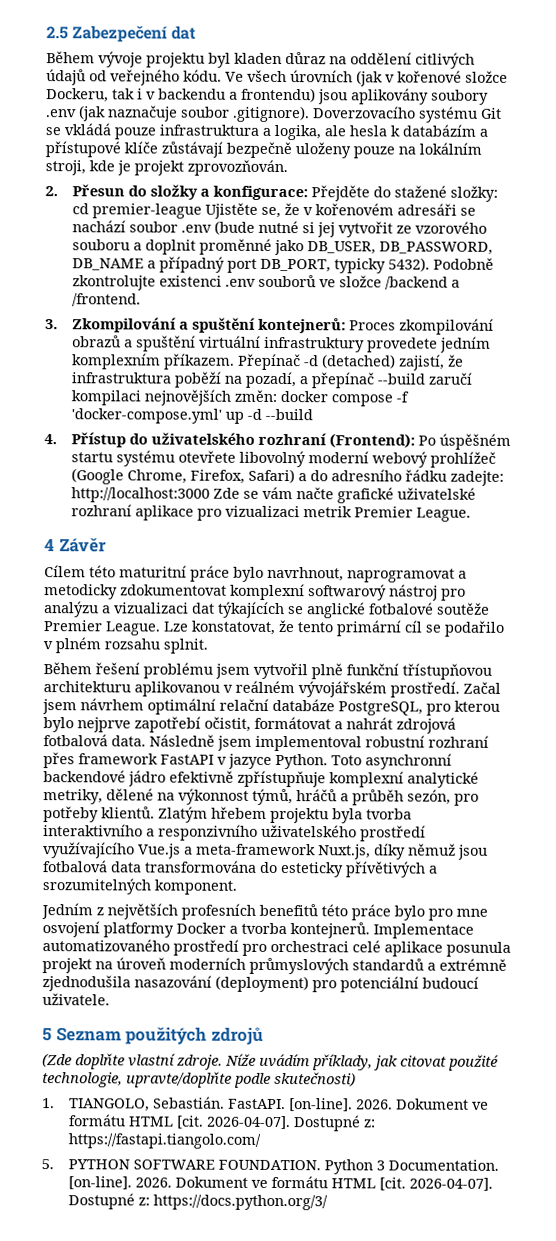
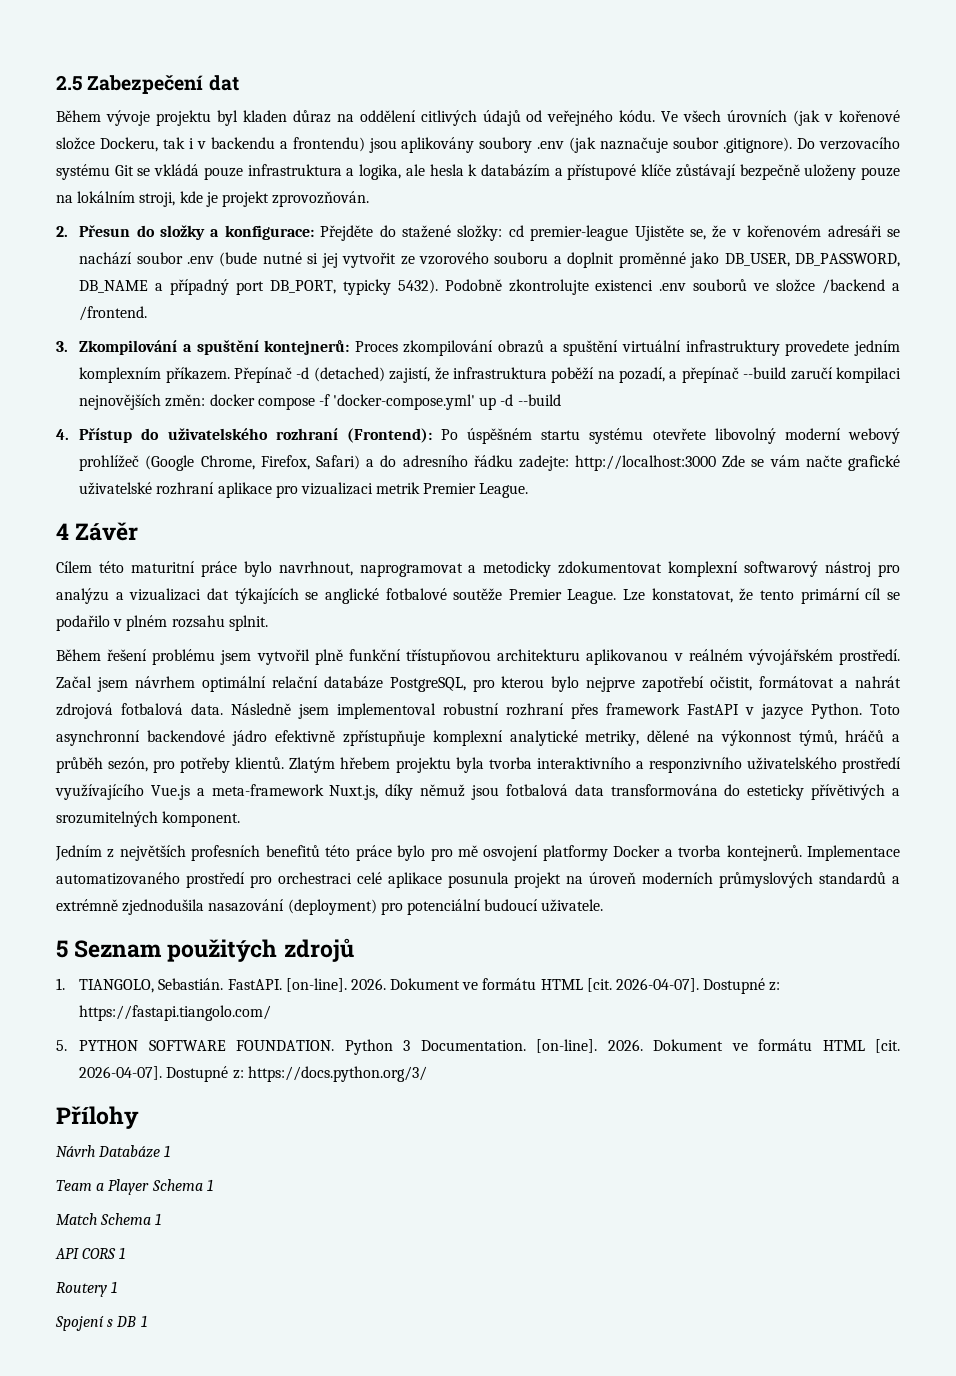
- Ve všech úrovních (jak v kořenové složce Dockeru, tak i v backendu a frontendu) jsou aplikovány soubory .env (jak naznačuje soubor .gitignore). Doverzovacího systému Git se vkládá pouze infrastruktura a logika, ale hesla k databázím a přístupové klíče zůstávají bezpečně uloženy pouze na lokálním stroji, kde je projekt zprovozňován.
+ Ve všech úrovních (jak v kořenové složce Dockeru, tak i v backendu a frontendu) jsou aplikovány soubory .env (jak naznačuje soubor .gitignore). Do verzovacího systému Git se vkládá pouze infrastruktura a logika, ale hesla k databázím a přístupové klíče zůstávají bezpečně uloženy pouze na lokálním stroji, kde je projekt zprovozňován.
- Jedním z největších profesních benefitů této práce bylo pro mne osvojení platformy Docker a tvorba kontejnerů.
+ Jedním z největších profesních benefitů této práce bylo pro mě osvojení platformy Docker a tvorba kontejnerů.
- (Zde doplňte vlastní zdroje. Níže uvádím příklady, jak citovat použité technologie, upravte/doplňte podle skutečnosti)
+ Přílohy
+ Návrh Databáze 1
+ Team a Player Schema 1
+ Match Schema 1
+ API CORS 1
+ Routery 1
+ Spojení s DB 1

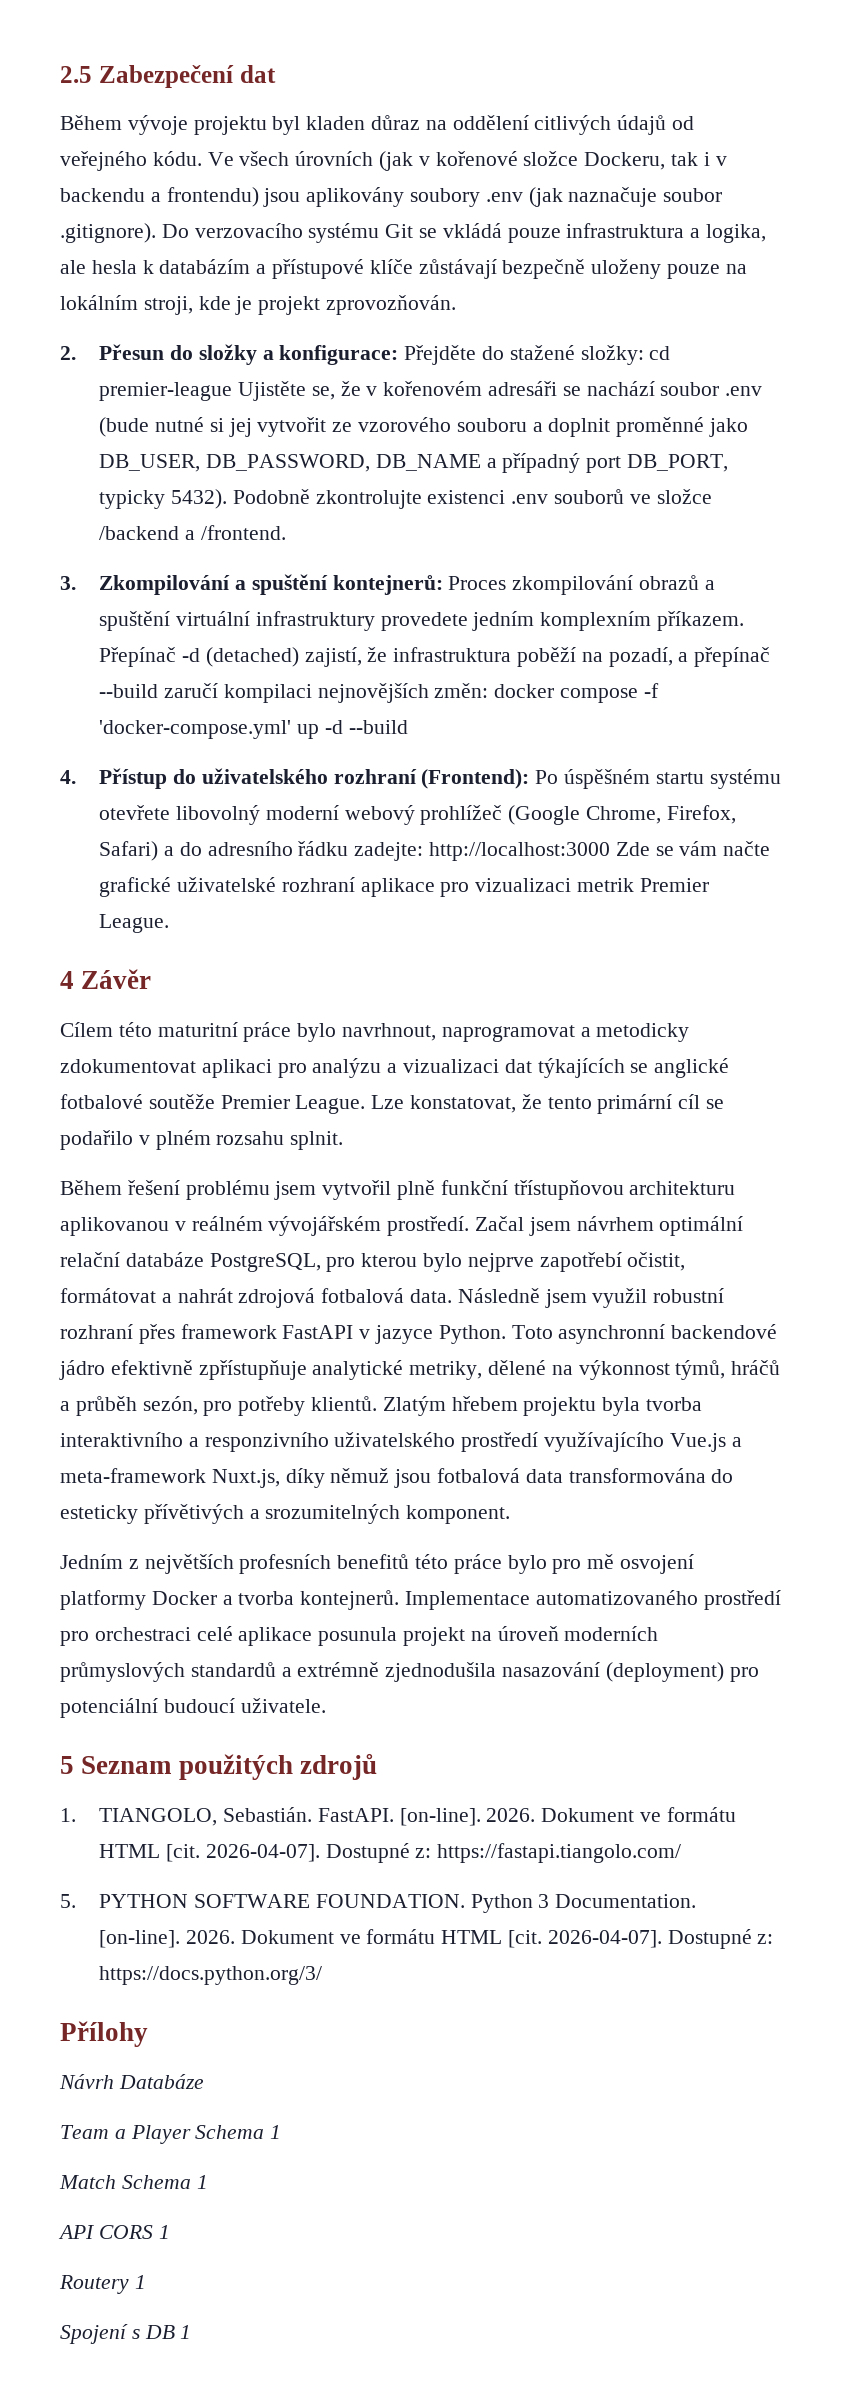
- Cílem této maturitní práce bylo navrhnout, naprogramovat a metodicky zdokumentovat komplexní softwarový nástroj pro analýzu a vizualizaci dat týkajících se anglické fotbalové soutěže Premier League.
+ Cílem této maturitní práce bylo navrhnout, naprogramovat a metodicky zdokumentovat aplikaci pro analýzu a vizualizaci dat týkajících se anglické fotbalové soutěže Premier League.
- Následně jsem implementoval robustní rozhraní přes framework FastAPI v jazyce Python.
+ Následně jsem využil robustní rozhraní přes framework FastAPI v jazyce Python.
- Toto asynchronní backendové jádro efektivně zpřístupňuje komplexní analytické metriky, dělené na výkonnost týmů, hráčů a průběh sezón, pro potřeby klientů.
+ Toto asynchronní backendové jádro efektivně zpřístupňuje analytické metriky, dělené na výkonnost týmů, hráčů a průběh sezón, pro potřeby klientů.
- Návrh Databáze 1
+ Návrh Databáze

